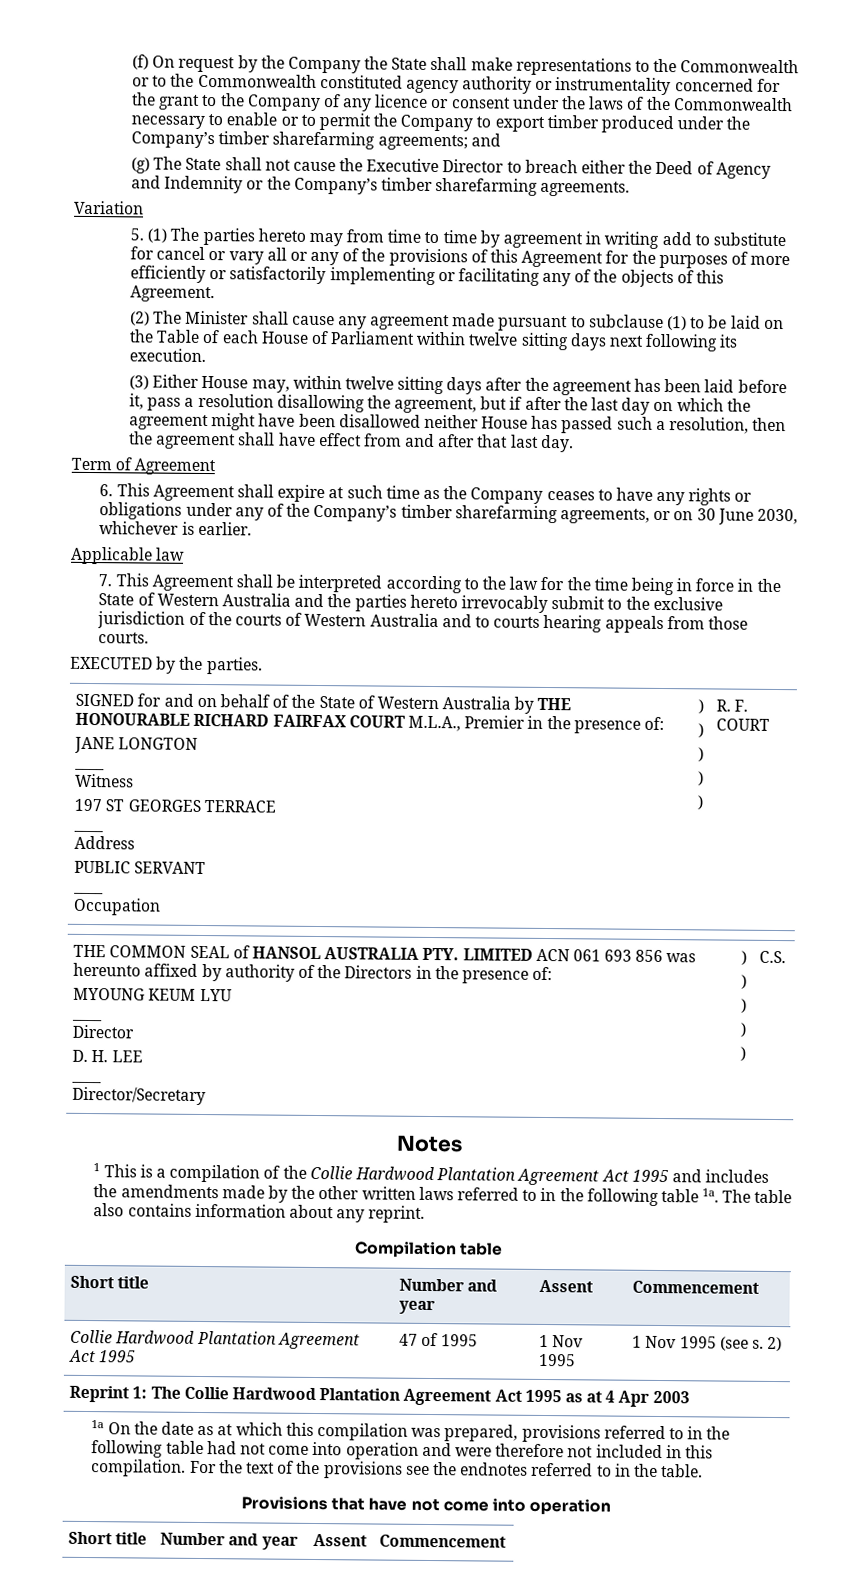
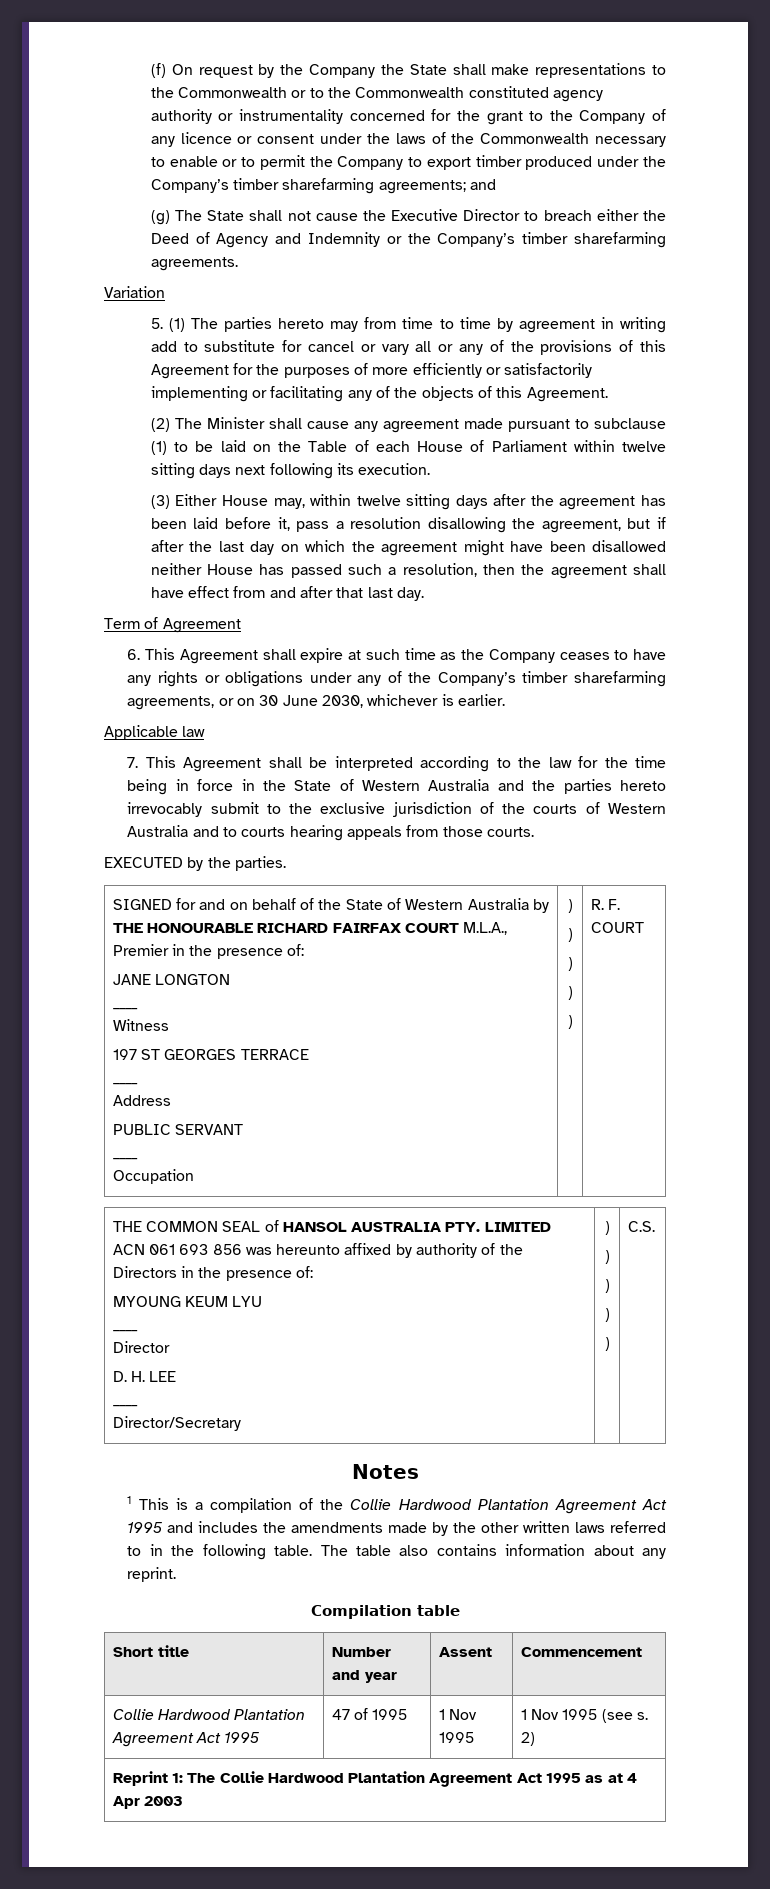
- 1 This is a compilation of the Collie Hardwood Plantation Agreement Act 1995 and includes the amendments made by the other written laws referred to in the following table 1a.
+ 1 This is a compilation of the Collie Hardwood Plantation Agreement Act 1995 and includes the amendments made by the other written laws referred to in the following table.
- 1a On the date as at which this compilation was prepared, provisions referred to in the following table had not come into operation and were therefore not included in this compilation. For the text of the provisions see the endnotes referred to in the table.
- Provisions that have not come into operation
- Short title | Number and year | Assent | Commencement

